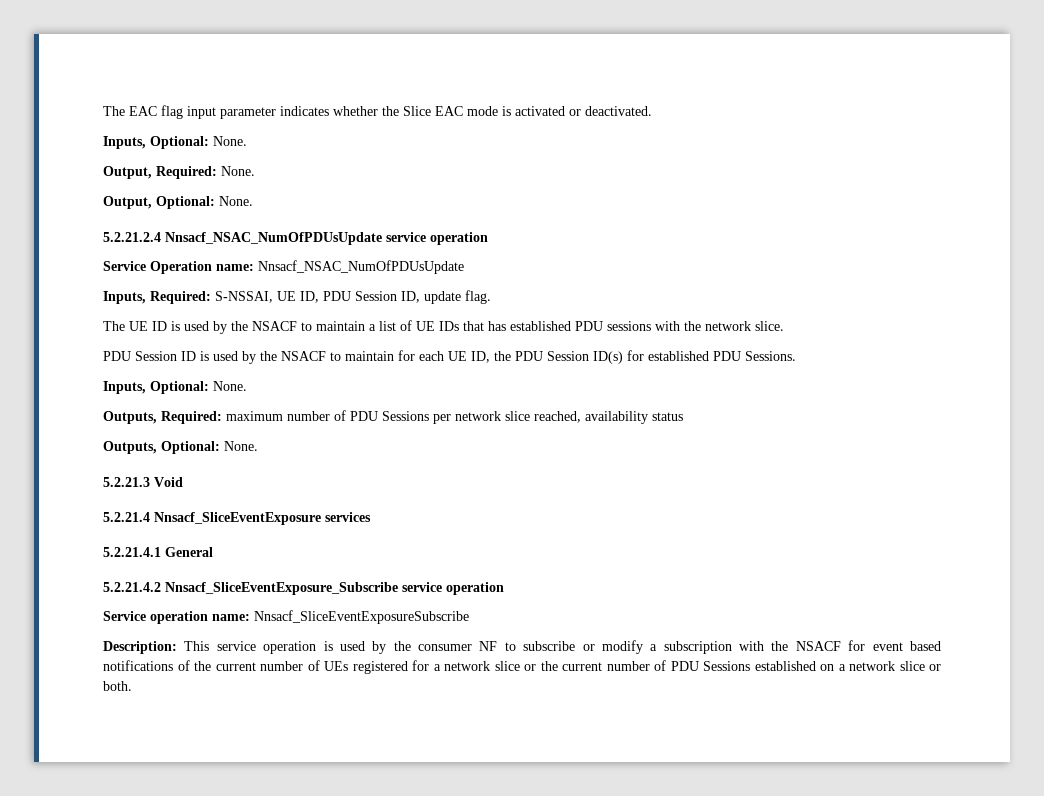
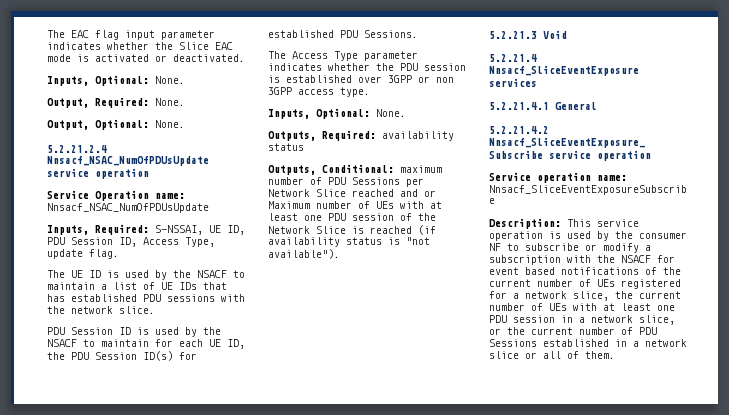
- Inputs, Required: S-NSSAI, UE ID, PDU Session ID, update flag.
+ Inputs, Required: S-NSSAI, UE ID, PDU Session ID, Access Type, update flag.
+ The Access Type parameter indicates whether the PDU session is established over 3GPP or non 3GPP access type.
- Outputs, Required: maximum number of PDU Sessions per network slice reached, availability status
- Outputs, Optional: None.
+ Outputs, Required: availability status
+ Outputs, Conditional: maximum number of PDU Sessions per Network Slice reached and or Maximum number of UEs with at least one PDU session of the Network Slice is reached (if availability status is "not available").
- Description: This service operation is used by the consumer NF to subscribe or modify a subscription with the NSACF for event based notifications of the current number of UEs registered for a network slice or the current number of PDU Sessions established on a network slice or both.
+ Description: This service operation is used by the consumer NF to subscribe or modify a subscription with the NSACF for event based notifications of the current number of UEs registered for a network slice, the current number of UEs with at least one PDU session in a network slice, or the current number of PDU Sessions established in a network slice or all of them.

